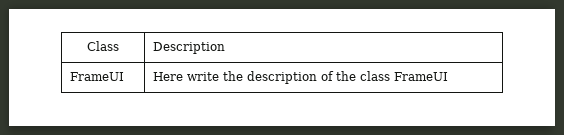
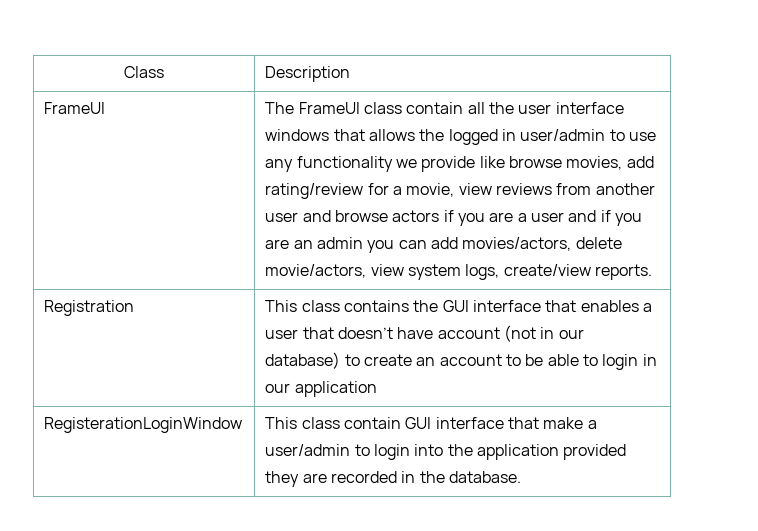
- Here write the description of the class FrameUI
+ The FrameUI class contain all the user interface windows that allows the logged in user/admin to use any functionality we provide like browse movies, add rating/review for a movie, view reviews from another user and browse actors if you are a user and if you are an admin you can add movies/actors, delete movie/actors, view system logs, create/view reports.
+ Registration | This class contains the GUI interface that enables a user that doesn’t have account (not in our database) to create an account to be able to login in our application
+ RegisterationLoginWindow | This class contain GUI interface that make a user/admin to login into the application provided they are recorded in the database.

